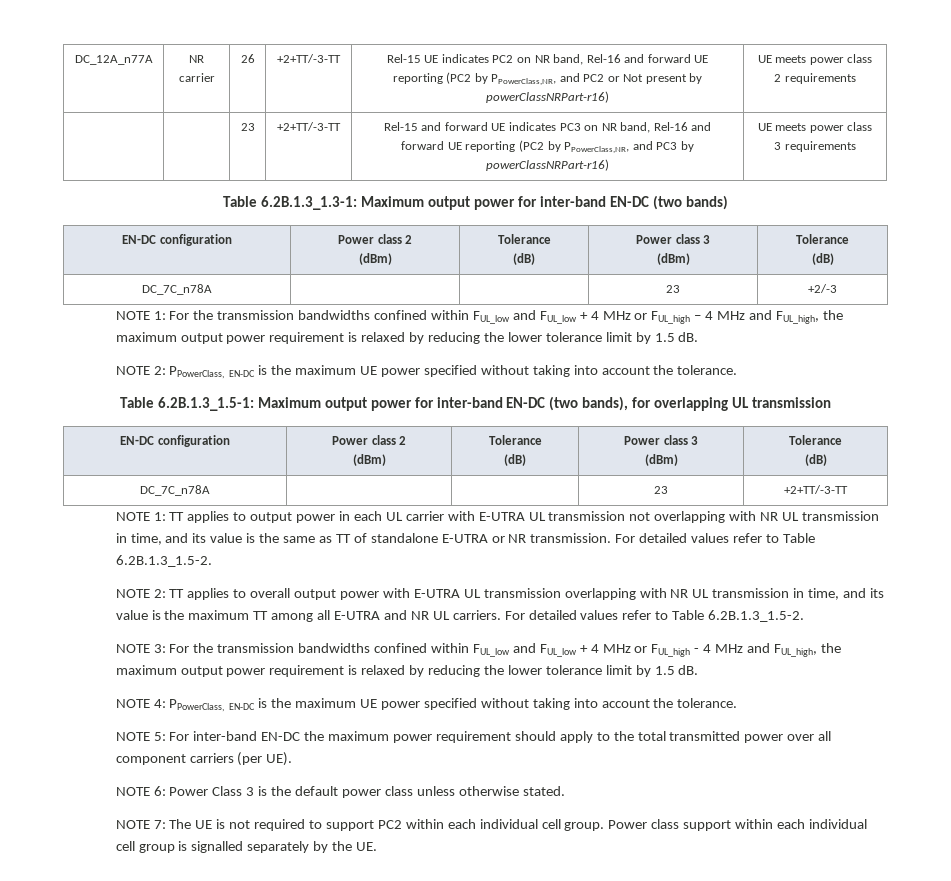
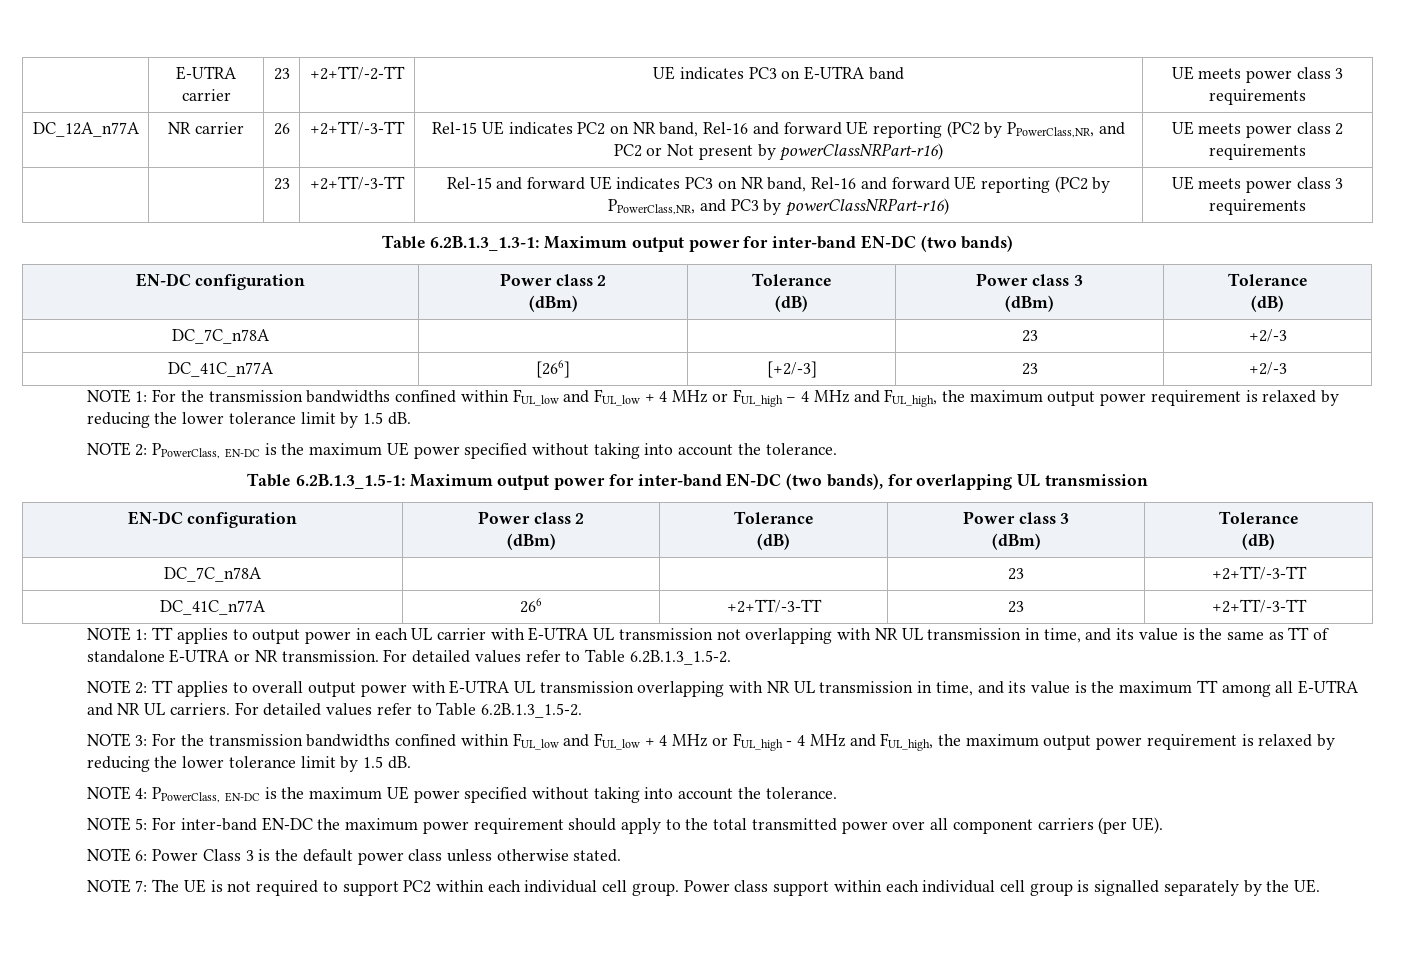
+ | E-UTRA carrier | 23 | +2+TT/-2-TT | UE indicates PC3 on E-UTRA band | UE meets power class 3 requirements
+ DC_41C_n77A | [266] | [+2/-3] | 23 | +2/-3
+ DC_41C_n77A | 266 | +2+TT/-3-TT | 23 | +2+TT/-3-TT

